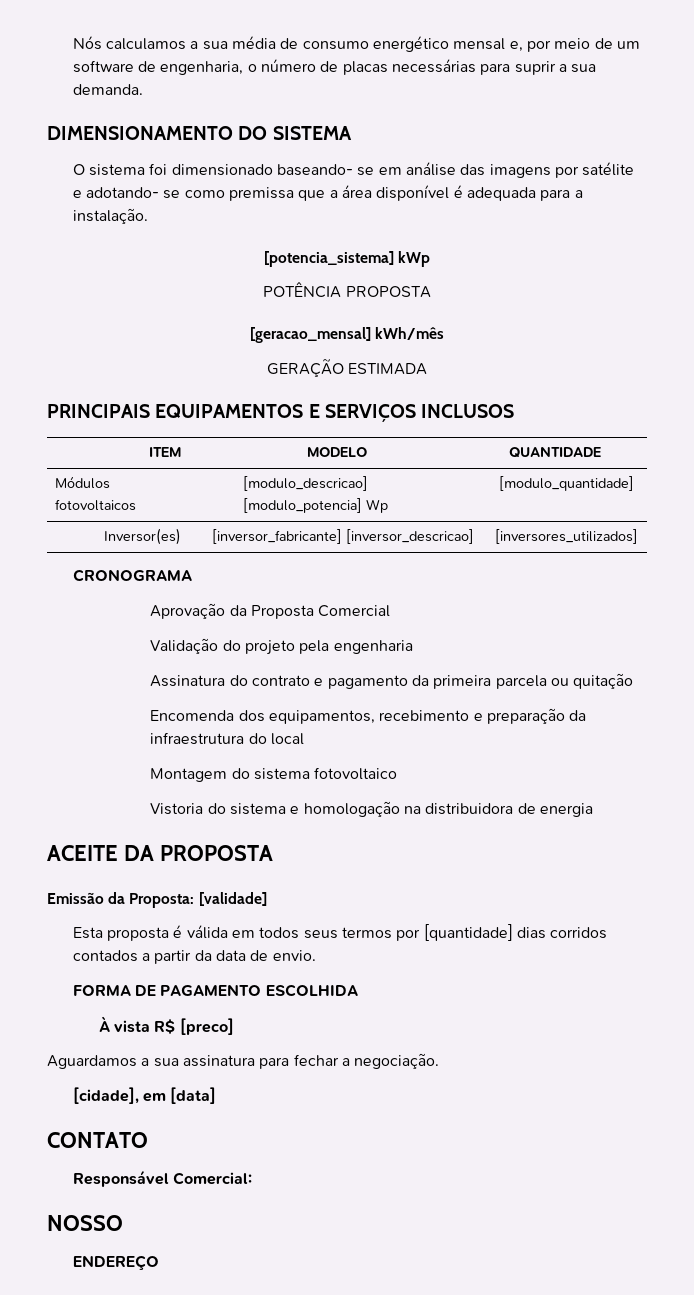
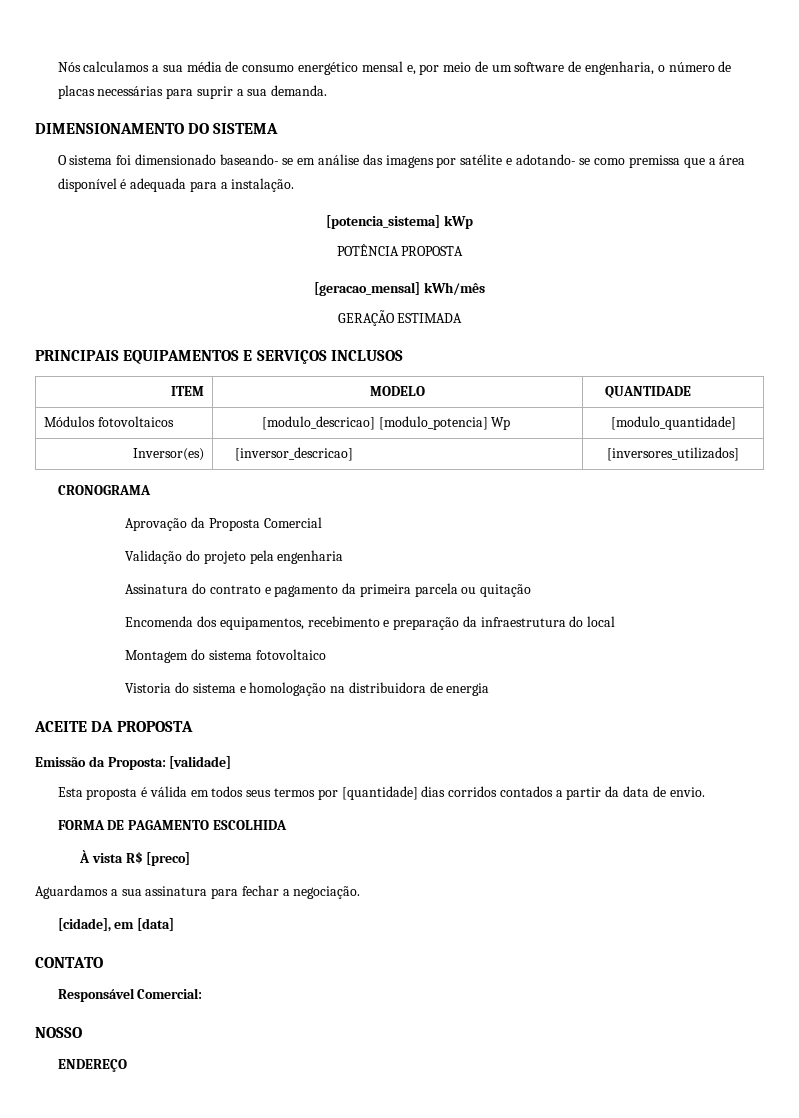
- Inversor(es) | [inversor_fabricante] [inversor_descricao] | [inversores_utilizados]
+ Inversor(es) | [inversor_descricao] | [inversores_utilizados]

